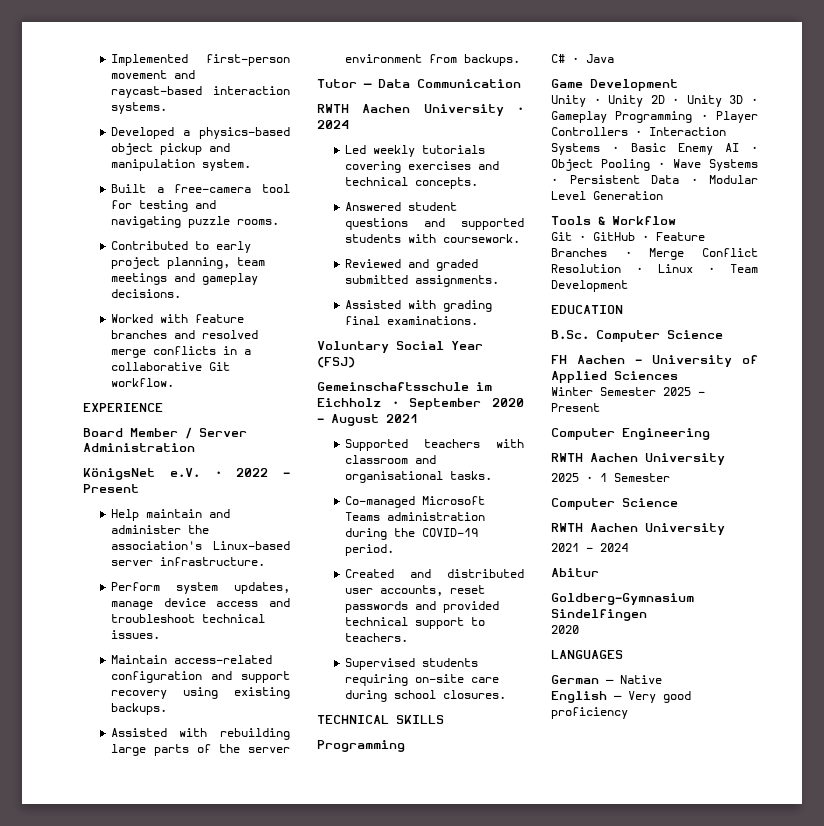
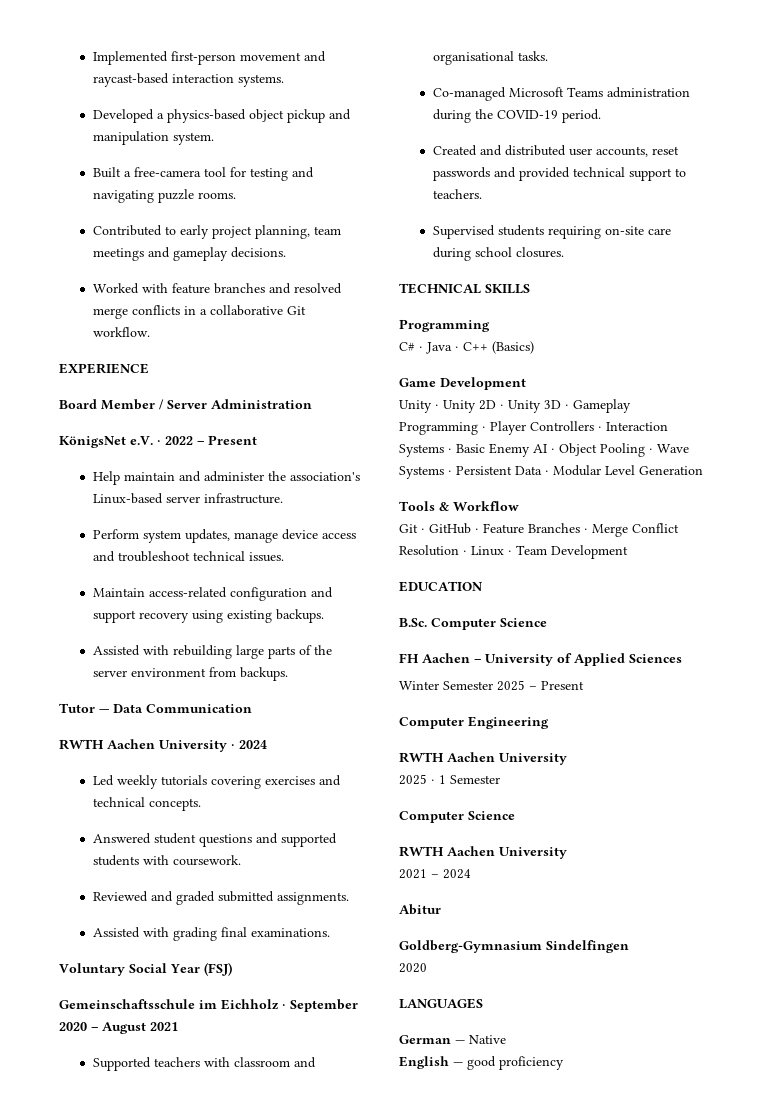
- C# · Java
+ C# · Java · C++ (Basics)
- English — Very good proficiency
+ English — good proficiency

